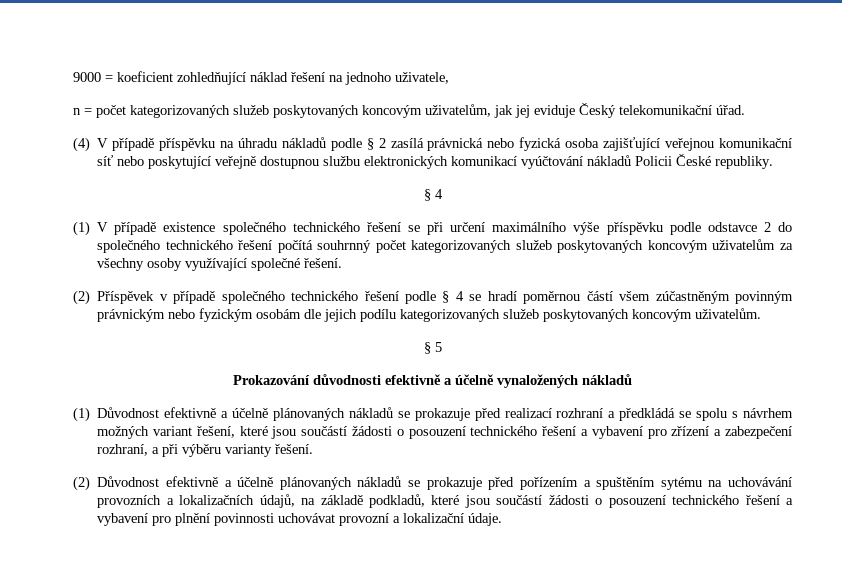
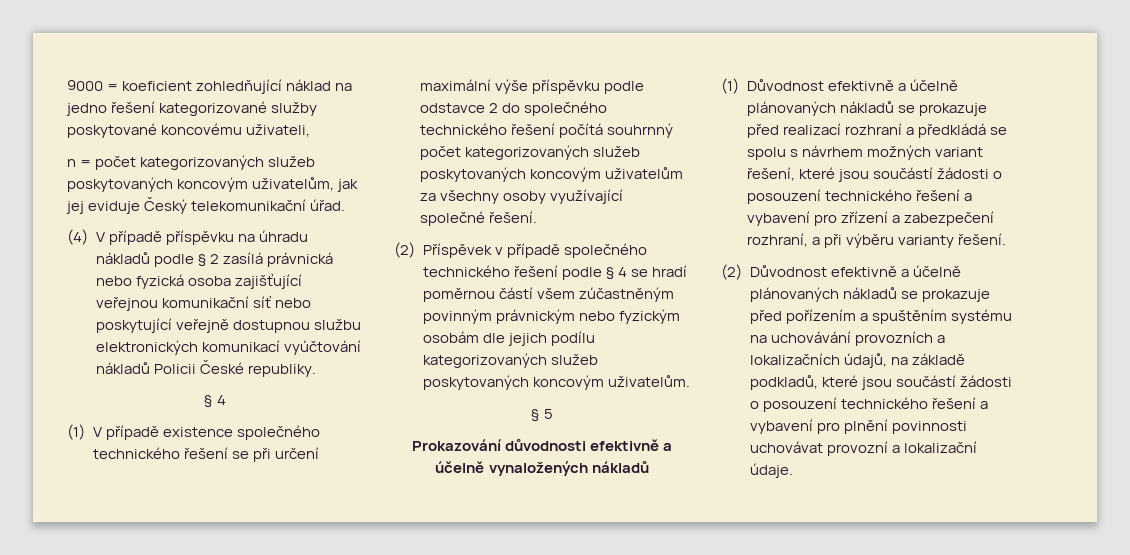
- 9000 = koeficient zohledňující náklad řešení na jednoho uživatele,
+ 9000 = koeficient zohledňující náklad na jedno řešení kategorizované služby poskytované koncovému uživateli,
- (1) V případě existence společného technického řešení se při určení maximálního výše příspěvku podle odstavce 2 do společného technického řešení počítá souhrnný počet kategorizovaných služeb poskytovaných koncovým uživatelům za všechny osoby využívající společné řešení.
+ (1) V případě existence společného technického řešení se při určení maximální výše příspěvku podle odstavce 2 do společného technického řešení počítá souhrnný počet kategorizovaných služeb poskytovaných koncovým uživatelům za všechny osoby využívající společné řešení.
- (2) Důvodnost efektivně a účelně plánovaných nákladů se prokazuje před pořízením a spuštěním sytému na uchovávání provozních a lokalizačních údajů, na základě podkladů, které jsou součástí žádosti o posouzení technického řešení a vybavení pro plnění povinnosti uchovávat provozní a lokalizační údaje.
+ (2) Důvodnost efektivně a účelně plánovaných nákladů se prokazuje před pořízením a spuštěním systému na uchovávání provozních a lokalizačních údajů, na základě podkladů, které jsou součástí žádosti o posouzení technického řešení a vybavení pro plnění povinnosti uchovávat provozní a lokalizační údaje.

